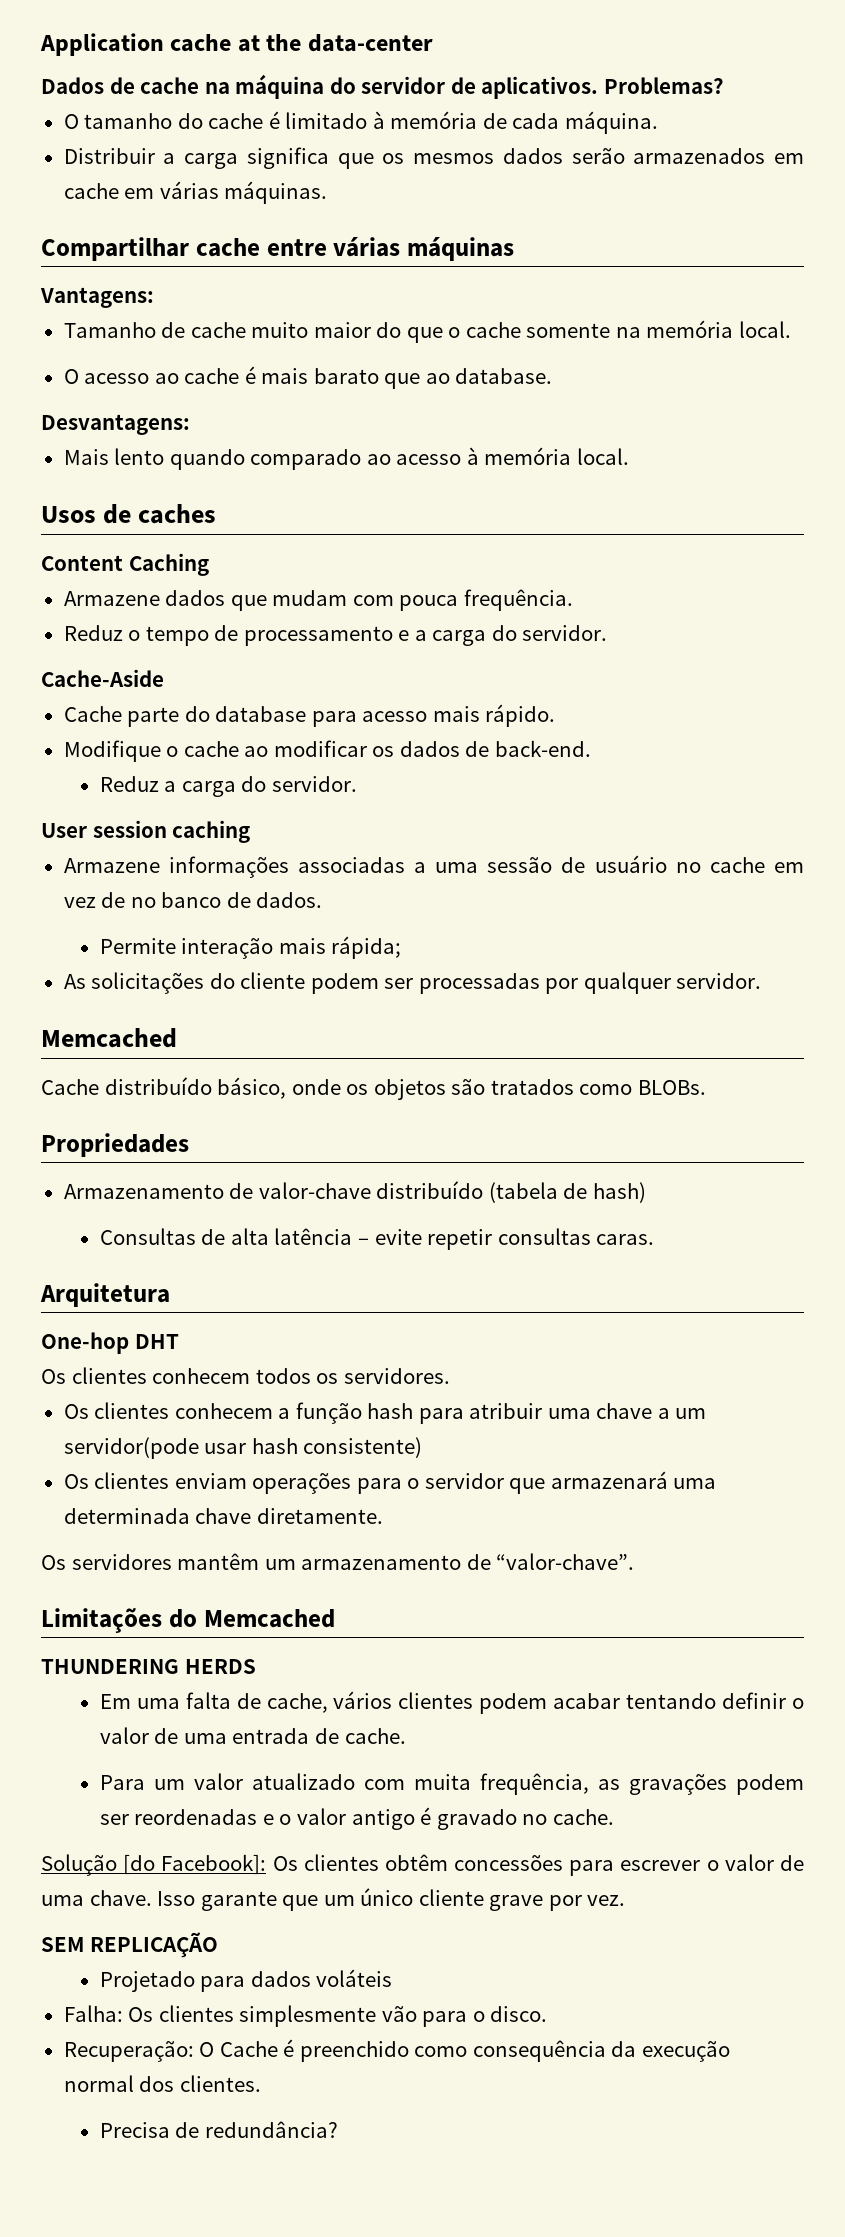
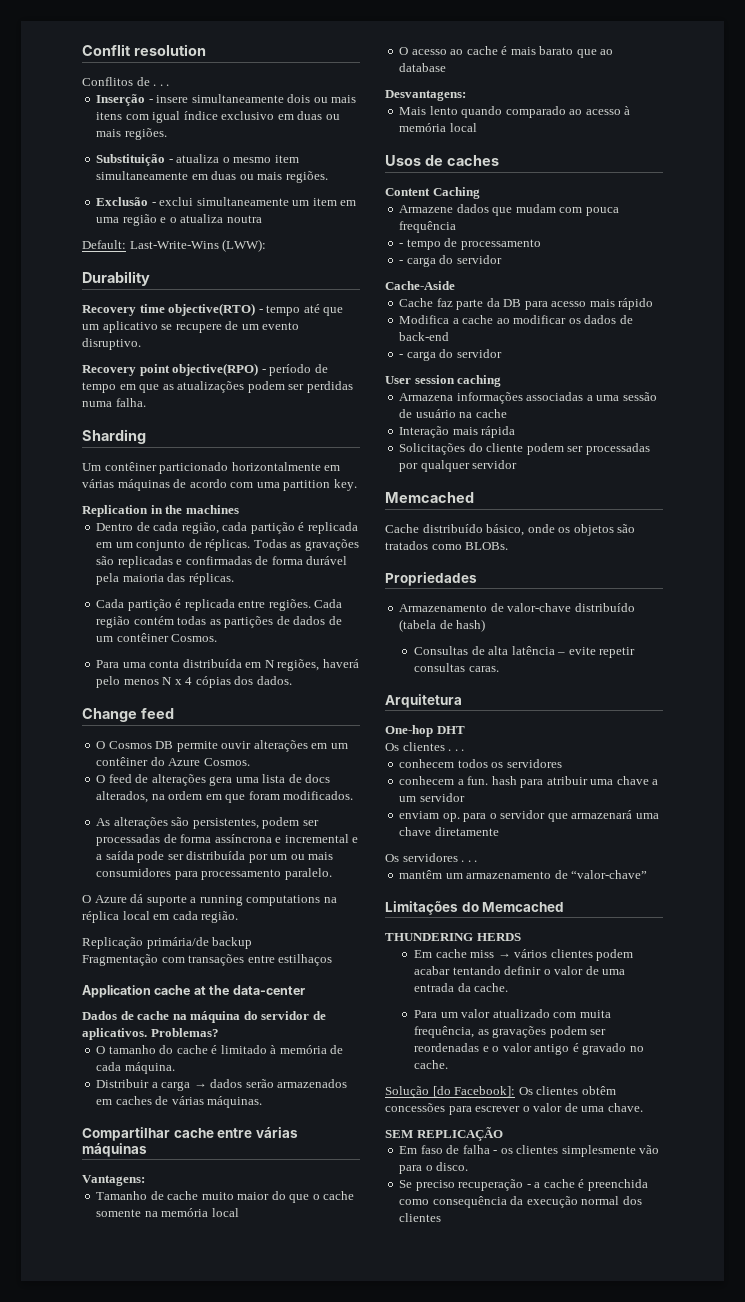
+ Conflit resolution
+ Conflitos de . . .
+ Inserção - insere simultaneamente dois ou mais itens com igual índice exclusivo em duas ou mais regiões.
+ Substituição - atualiza o mesmo item simultaneamente em duas ou mais regiões.
+ Exclusão - exclui simultaneamente um item em uma região e o atualiza noutra
+ Default: Last-Write-Wins (LWW):
+ Durability
+ Recovery time objective(RTO) - tempo até que um aplicativo se recupere de um evento disruptivo.
+ Recovery point objective(RPO) - período de tempo em que as atualizações podem ser perdidas numa falha.
+ Sharding
+ Um contêiner particionado horizontalmente em várias máquinas de acordo com uma partition key.
+ Replication in the machines
+ Dentro de cada região, cada partição é replicada em um conjunto de réplicas. Todas as gravações são replicadas e confirmadas de forma durável pela maioria das réplicas.
+ Cada partição é replicada entre regiões. Cada região contém todas as partições de dados de um contêiner Cosmos.
+ Para uma conta distribuída em N regiões, haverá pelo menos N x 4 cópias dos dados.
+ Change feed
+ O Cosmos DB permite ouvir alterações em um contêiner do Azure Cosmos.
+ O feed de alterações gera uma lista de docs alterados, na ordem em que foram modificados.
+ As alterações são persistentes, podem ser processadas de forma assíncrona e incremental e a saída pode ser distribuída por um ou mais consumidores para processamento paralelo.
+ O Azure dá suporte a running computations na réplica local em cada região.
+ Replicação primária/de backup
+ Fragmentação com transações entre estilhaços
- Distribuir a carga significa que os mesmos dados serão armazenados em cache em várias máquinas.
+ Distribuir a carga → dados serão armazenados em caches de várias máquinas.
- Tamanho de cache muito maior do que o cache somente na memória local.
+ Tamanho de cache muito maior do que o cache somente na memória local
- O acesso ao cache é mais barato que ao database.
+ O acesso ao cache é mais barato que ao database
- Mais lento quando comparado ao acesso à memória local.
+ Mais lento quando comparado ao acesso à memória local
- Armazene dados que mudam com pouca frequência.
- Reduz o tempo de processamento e a carga do servidor.
+ Armazene dados que mudam com pouca frequência
+ - tempo de processamento
+ - carga do servidor
- Cache parte do database para acesso mais rápido.
- Modifique o cache ao modificar os dados de back-end.
- Reduz a carga do servidor.
+ Cache faz parte da DB para acesso mais rápido
+ Modifica a cache ao modificar os dados de back-end
+ - carga do servidor
- Armazene informações associadas a uma sessão de usuário no cache em vez de no banco de dados.
- Permite interação mais rápida;
- As solicitações do cliente podem ser processadas por qualquer servidor.
+ Armazena informações associadas a uma sessão de usuário na cache
+ Interação mais rápida
+ Solicitações do cliente podem ser processadas por qualquer servidor
- Os clientes conhecem todos os servidores.
- Os clientes conhecem a função hash para atribuir uma chave a um servidor(pode usar hash consistente)
- Os clientes enviam operações para o servidor que armazenará uma determinada chave diretamente.
+ Os clientes . . .
+ conhecem todos os servidores
+ conhecem a fun. hash para atribuir uma chave a um servidor
+ enviam op. para o servidor que armazenará uma chave diretamente
- Os servidores mantêm um armazenamento de “valor-chave”.
+ Os servidores . . .
+ mantêm um armazenamento de “valor-chave”
- Em uma falta de cache, vários clientes podem acabar tentando definir o valor de uma entrada de cache.
+ Em cache miss → vários clientes podem acabar tentando definir o valor de uma entrada da cache.
- Solução [do Facebook]: Os clientes obtêm concessões para escrever o valor de uma chave. Isso garante que um único cliente grave por vez.
+ Solução [do Facebook]: Os clientes obtêm concessões para escrever o valor de uma chave.
  SEM REPLICAÇÃO
- Projetado para dados voláteis
- Falha: Os clientes simplesmente vão para o disco.
+ Em faso de falha - os clientes simplesmente vão para o disco.
- Recuperação: O Cache é preenchido como consequência da execução normal dos clientes.
- Precisa de redundância?
+ Se preciso recuperação - a cache é preenchida como consequência da execução normal dos clientes

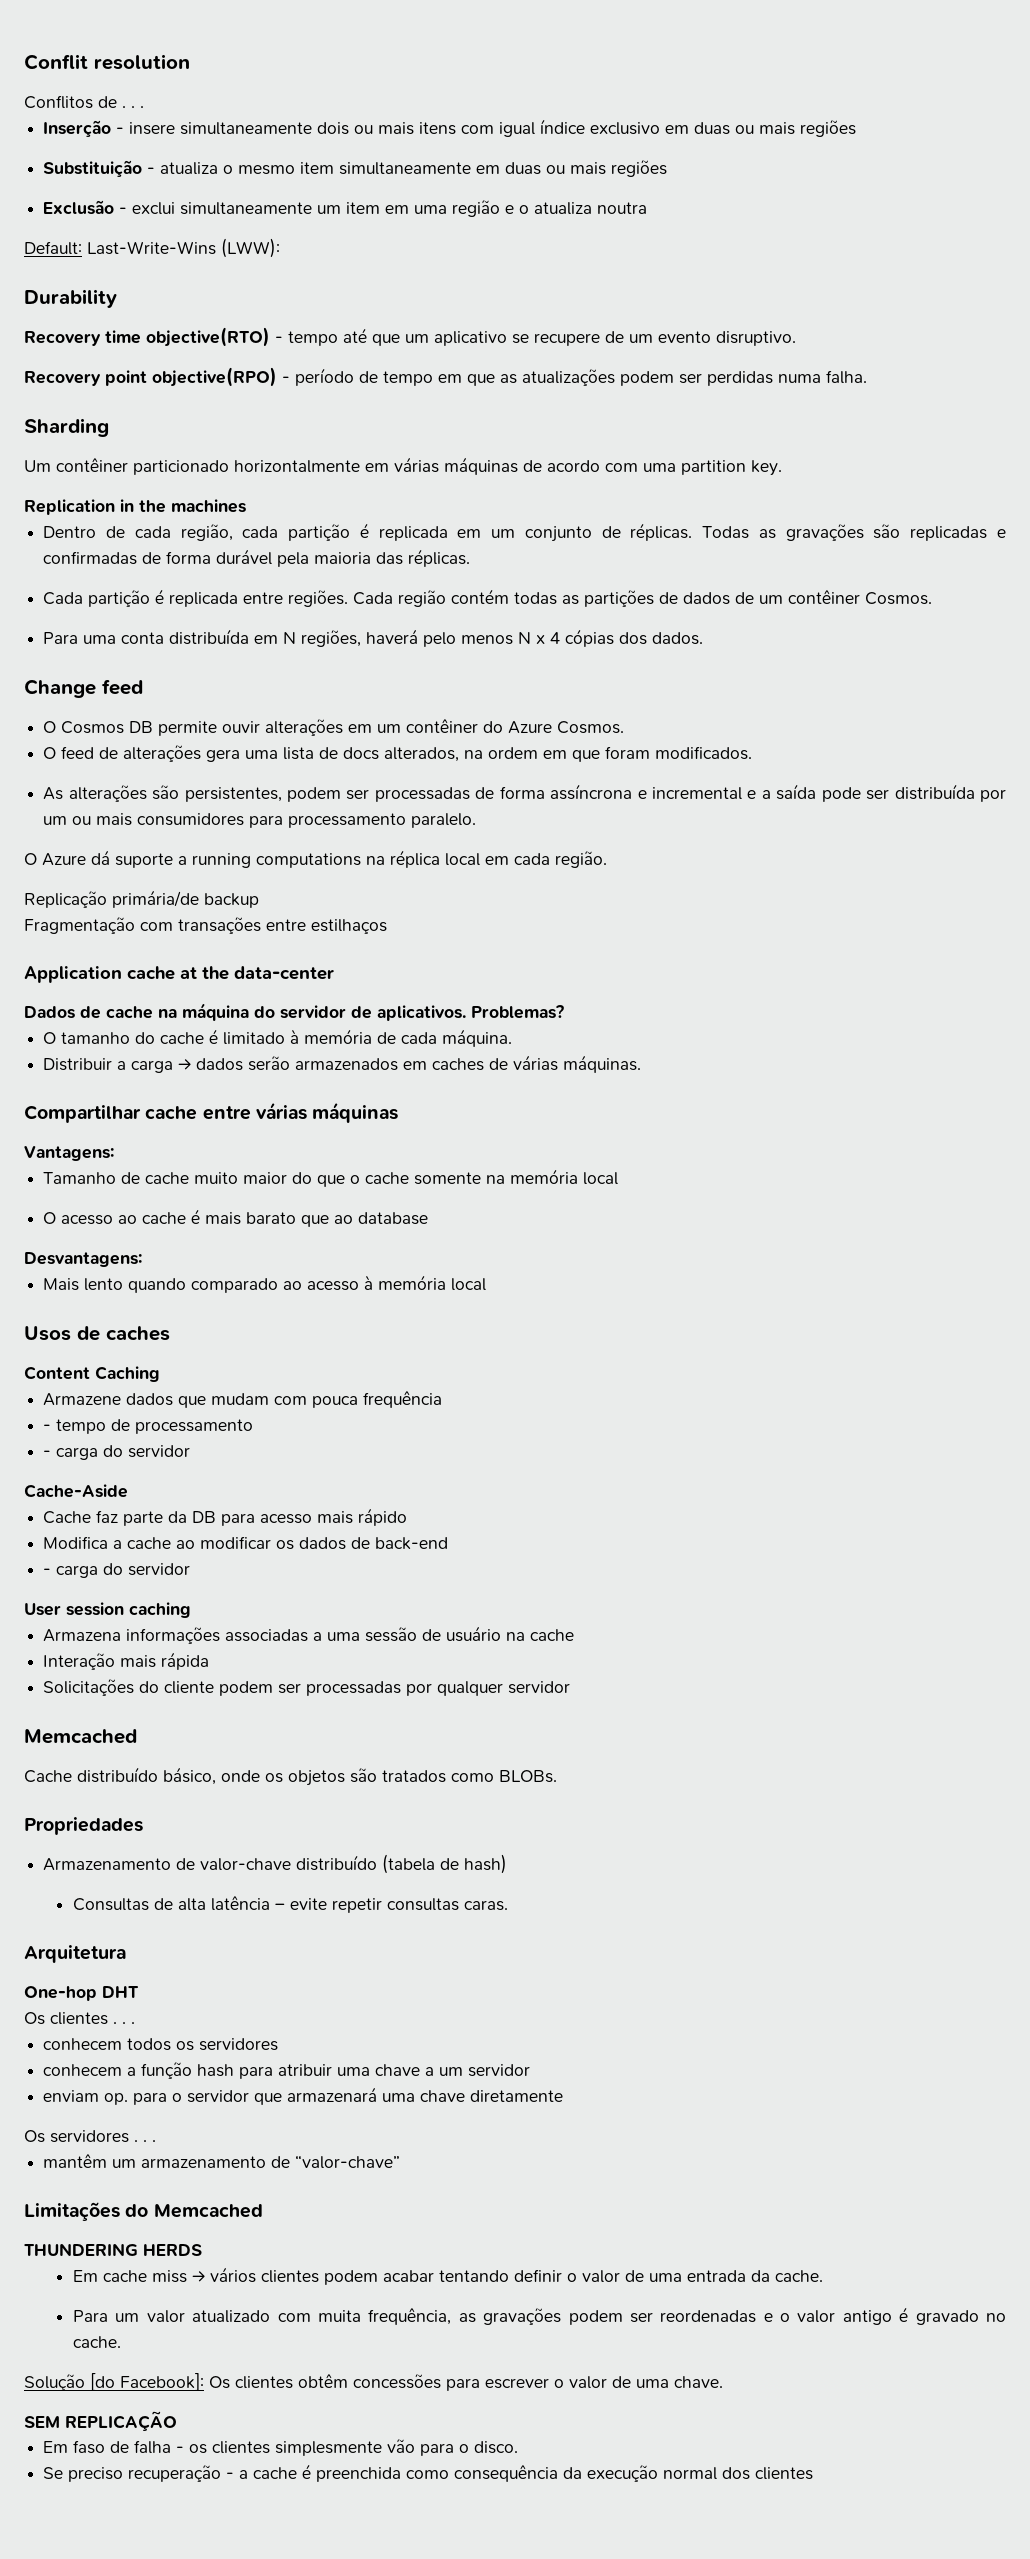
- Inserção - insere simultaneamente dois ou mais itens com igual índice exclusivo em duas ou mais regiões.
+ Inserção - insere simultaneamente dois ou mais itens com igual índice exclusivo em duas ou mais regiões
- Substituição - atualiza o mesmo item simultaneamente em duas ou mais regiões.
+ Substituição - atualiza o mesmo item simultaneamente em duas ou mais regiões
- conhecem a fun. hash para atribuir uma chave a um servidor
+ conhecem a função hash para atribuir uma chave a um servidor

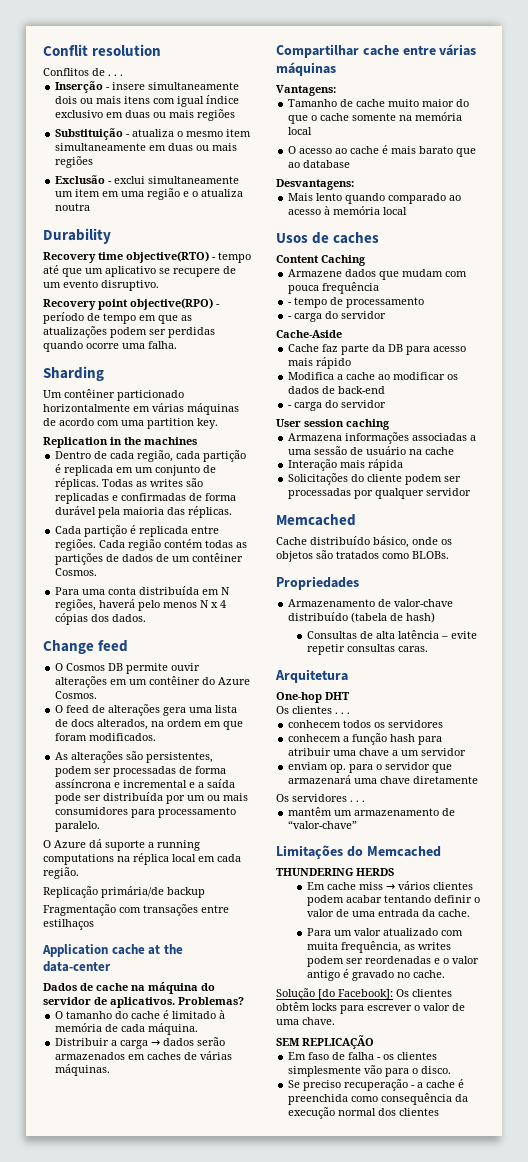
- Default: Last-Write-Wins (LWW):
- Recovery point objective(RPO) - período de tempo em que as atualizações podem ser perdidas numa falha.
+ Recovery point objective(RPO) - período de tempo em que as atualizações podem ser perdidas quando ocorre uma falha.
- Todas as gravações são replicadas e confirmadas de forma durável pela maioria das réplicas.
+ Todas as writes são replicadas e confirmadas de forma durável pela maioria das réplicas.
- Para um valor atualizado com muita frequência, as gravações podem ser reordenadas e o valor antigo é gravado no cache.
+ Para um valor atualizado com muita frequência, as writes podem ser reordenadas e o valor antigo é gravado no cache.
- Solução [do Facebook]: Os clientes obtêm concessões para escrever o valor de uma chave.
+ Solução [do Facebook]: Os clientes obtêm locks para escrever o valor de uma chave.

